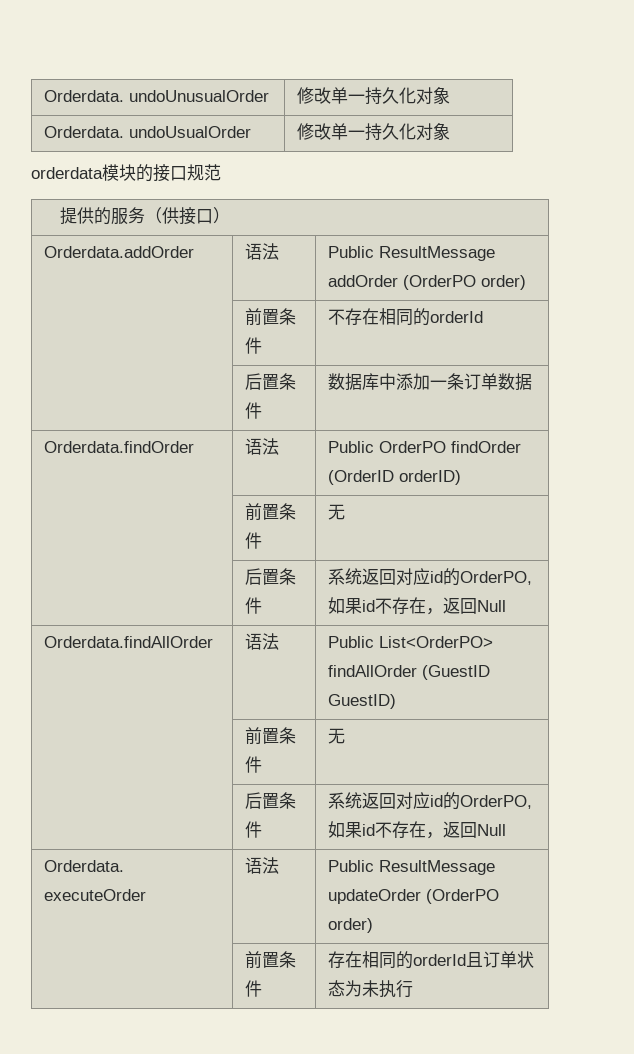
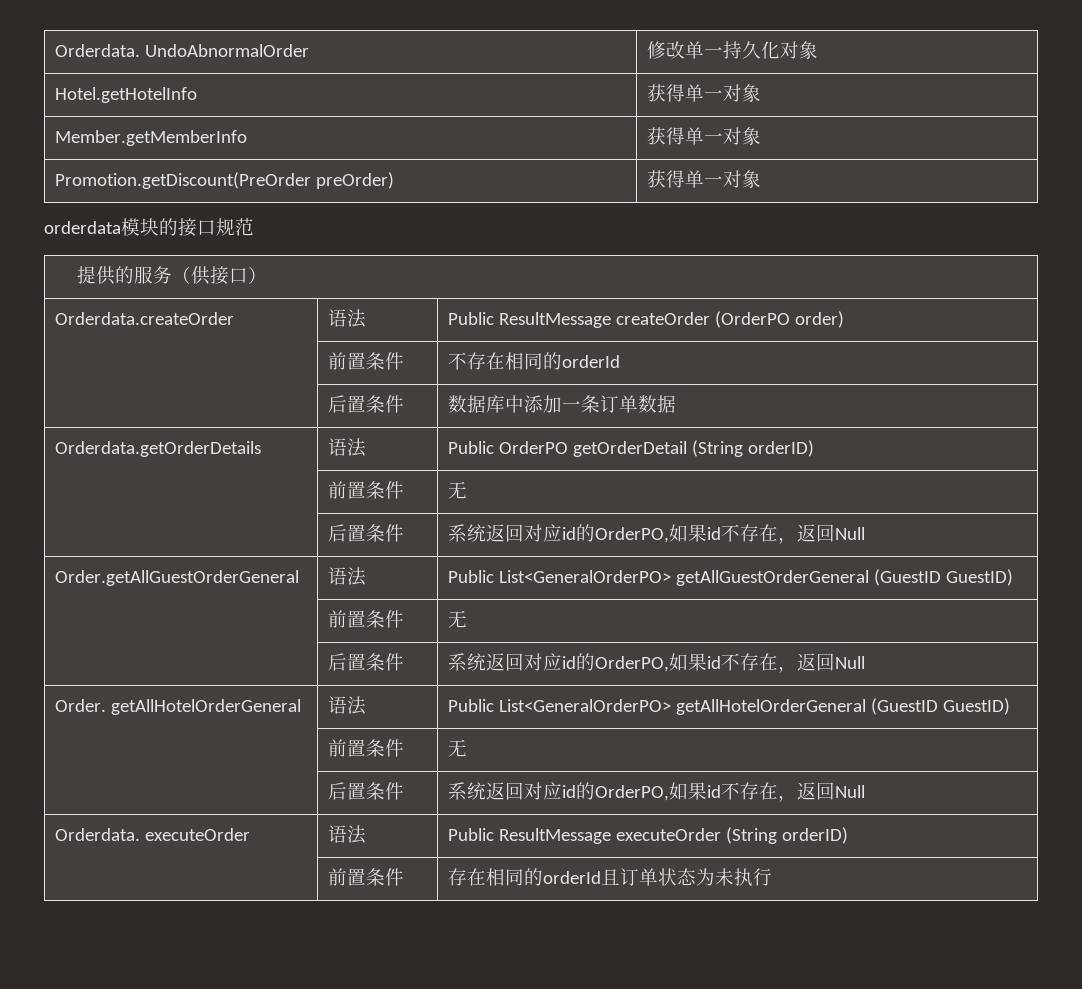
- Orderdata. undoUnusualOrder | 修改单一持久化对象
- Orderdata. undoUsualOrder | 修改单一持久化对象
+ Orderdata. UndoAbnormalOrder | 修改单一持久化对象
+ Hotel.getHotelInfo | 获得单一对象
+ Member.getMemberInfo | 获得单一对象
+ Promotion.getDiscount(PreOrder preOrder) | 获得单一对象
- Orderdata.addOrder | 语法 | Public ResultMessage addOrder (OrderPO order)
+ Orderdata.createOrder | 语法 | Public ResultMessage createOrder (OrderPO order)
- Orderdata.findOrder | 语法 | Public OrderPO findOrder (OrderID orderID)
+ Orderdata.getOrderDetails | 语法 | Public OrderPO getOrderDetail (String orderID)
- Orderdata.findAllOrder | 语法 | Public List<OrderPO> findAllOrder (GuestID GuestID)
+ Order.getAllGuestOrderGeneral | 语法 | Public List<GeneralOrderPO> getAllGuestOrderGeneral (GuestID GuestID)
+ | 前置条件 | 无
+ | 后置条件 | 系统返回对应id的OrderPO,如果id不存在，返回Null
+ Order. getAllHotelOrderGeneral | 语法 | Public List<GeneralOrderPO> getAllHotelOrderGeneral (GuestID GuestID)
- Orderdata. executeOrder | 语法 | Public ResultMessage updateOrder (OrderPO order)
+ Orderdata. executeOrder | 语法 | Public ResultMessage executeOrder (String orderID)

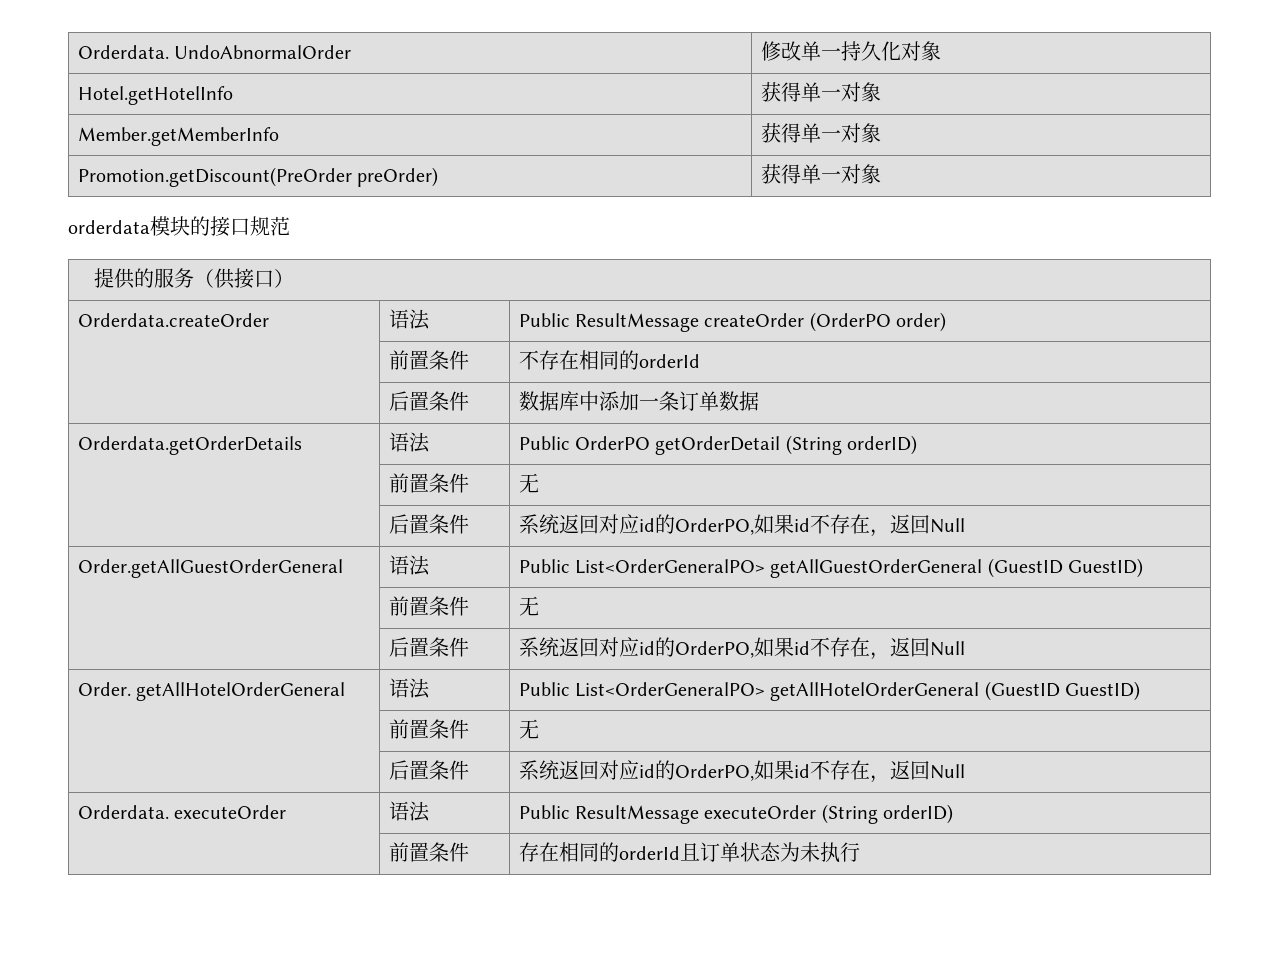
- Order.getAllGuestOrderGeneral | 语法 | Public List<GeneralOrderPO> getAllGuestOrderGeneral (GuestID GuestID)
+ Order.getAllGuestOrderGeneral | 语法 | Public List<OrderGeneralPO> getAllGuestOrderGeneral (GuestID GuestID)
- Order. getAllHotelOrderGeneral | 语法 | Public List<GeneralOrderPO> getAllHotelOrderGeneral (GuestID GuestID)
+ Order. getAllHotelOrderGeneral | 语法 | Public List<OrderGeneralPO> getAllHotelOrderGeneral (GuestID GuestID)

